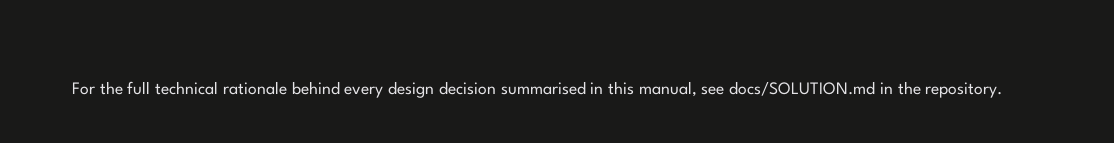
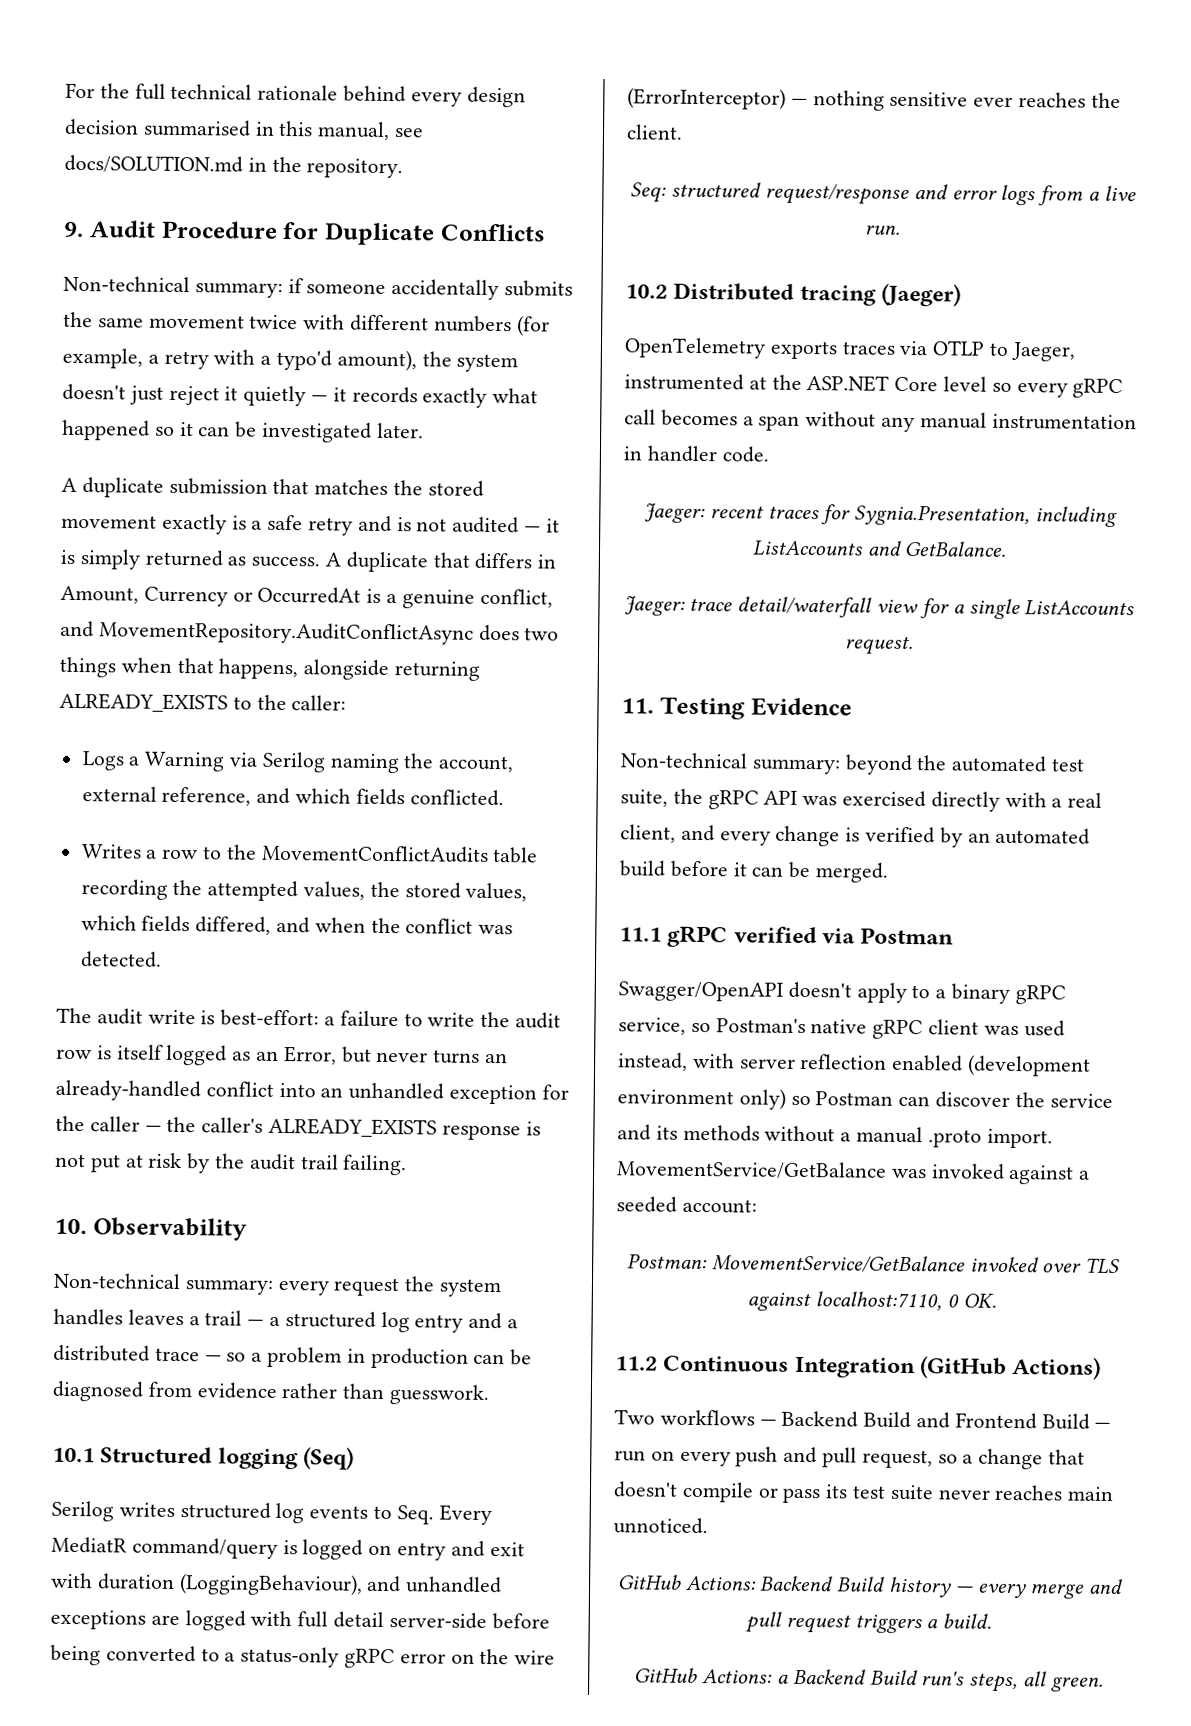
+ 9. Audit Procedure for Duplicate Conflicts
+ Non-technical summary: if someone accidentally submits the same movement twice with different numbers (for example, a retry with a typo'd amount), the system doesn't just reject it quietly — it records exactly what happened so it can be investigated later.
+ A duplicate submission that matches the stored movement exactly is a safe retry and is not audited — it is simply returned as success. A duplicate that differs in Amount, Currency or OccurredAt is a genuine conflict, and MovementRepository.AuditConflictAsync does two things when that happens, alongside returning ALREADY_EXISTS to the caller:
+ Logs a Warning via Serilog naming the account, external reference, and which fields conflicted.
+ Writes a row to the MovementConflictAudits table recording the attempted values, the stored values, which fields differed, and when the conflict was detected.
+ The audit write is best-effort: a failure to write the audit row is itself logged as an Error, but never turns an already-handled conflict into an unhandled exception for the caller — the caller's ALREADY_EXISTS response is not put at risk by the audit trail failing.
+ 10. Observability
+ Non-technical summary: every request the system handles leaves a trail — a structured log entry and a distributed trace — so a problem in production can be diagnosed from evidence rather than guesswork.
+ 10.1 Structured logging (Seq)
+ Serilog writes structured log events to Seq. Every MediatR command/query is logged on entry and exit with duration (LoggingBehaviour), and unhandled exceptions are logged with full detail server-side before being converted to a status-only gRPC error on the wire (ErrorInterceptor) — nothing sensitive ever reaches the client.
+ Seq: structured request/response and error logs from a live run.
+ 10.2 Distributed tracing (Jaeger)
+ OpenTelemetry exports traces via OTLP to Jaeger, instrumented at the ASP.NET Core level so every gRPC call becomes a span without any manual instrumentation in handler code.
+ Jaeger: recent traces for Sygnia.Presentation, including ListAccounts and GetBalance.
+ Jaeger: trace detail/waterfall view for a single ListAccounts request.
+ 11. Testing Evidence
+ Non-technical summary: beyond the automated test suite, the gRPC API was exercised directly with a real client, and every change is verified by an automated build before it can be merged.
+ 11.1 gRPC verified via Postman
+ Swagger/OpenAPI doesn't apply to a binary gRPC service, so Postman's native gRPC client was used instead, with server reflection enabled (development environment only) so Postman can discover the service and its methods without a manual .proto import. MovementService/GetBalance was invoked against a seeded account:
+ Postman: MovementService/GetBalance invoked over TLS against localhost:7110, 0 OK.
+ 11.2 Continuous Integration (GitHub Actions)
+ Two workflows — Backend Build and Frontend Build — run on every push and pull request, so a change that doesn't compile or pass its test suite never reaches main unnoticed.
+ GitHub Actions: Backend Build history — every merge and pull request triggers a build.
+ GitHub Actions: a Backend Build run's steps, all green.

